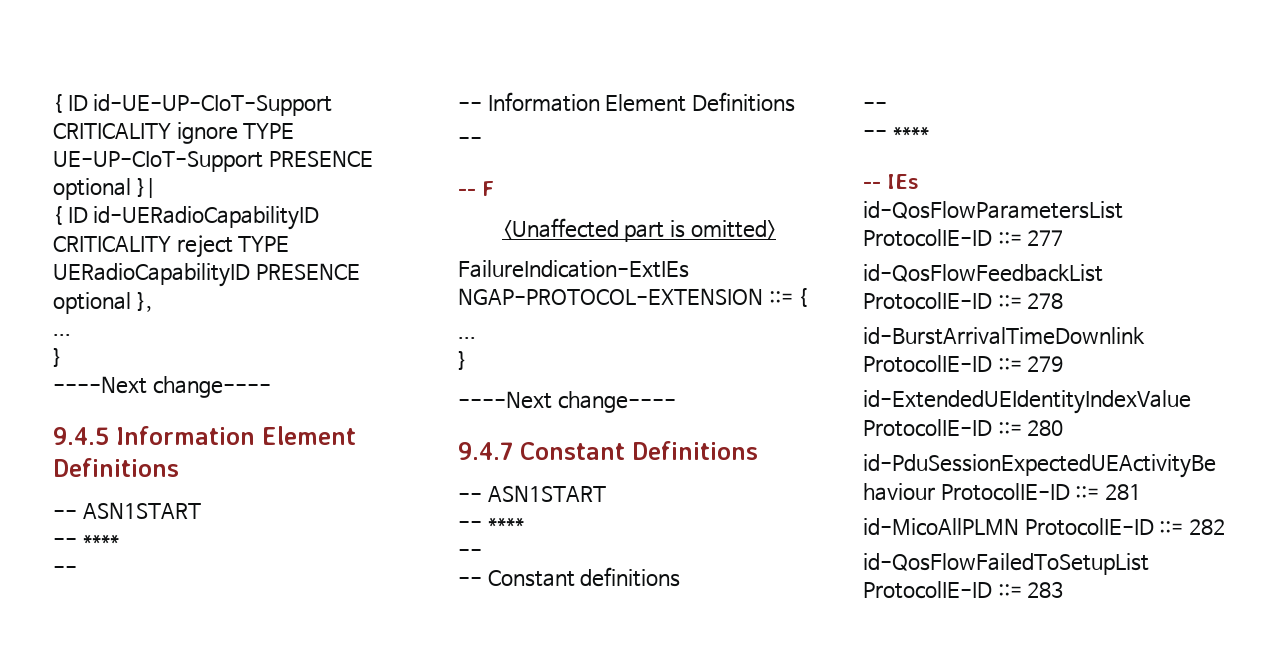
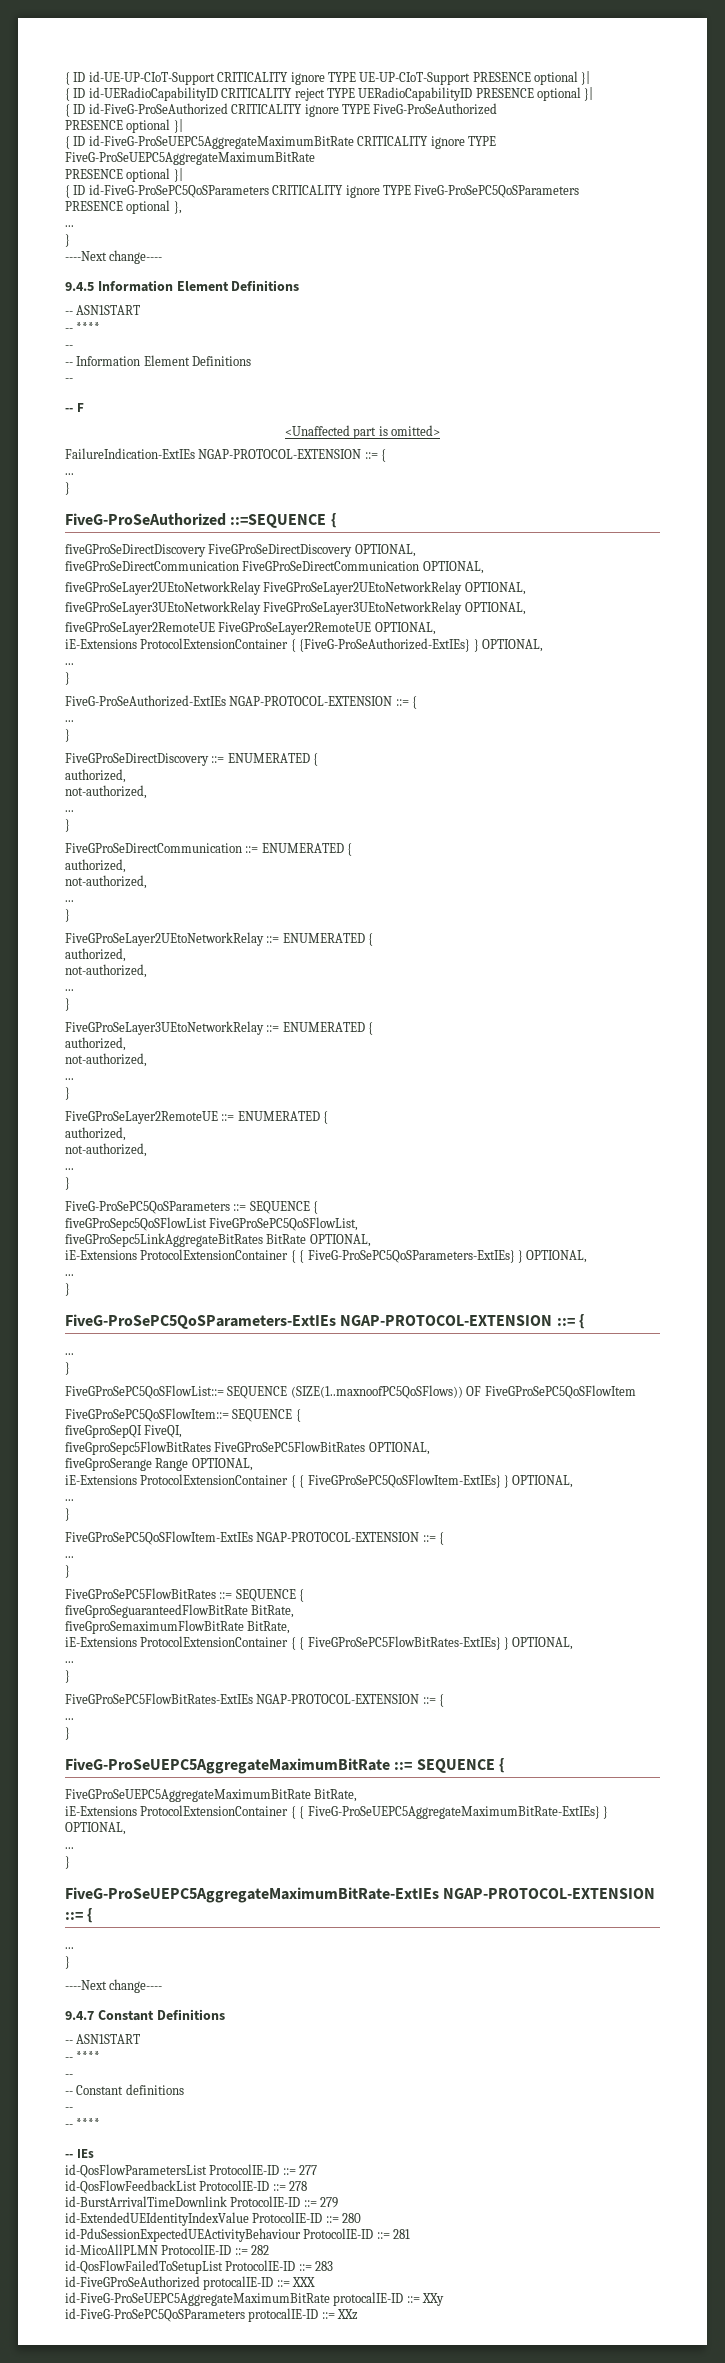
- { ID id-UERadioCapabilityID CRITICALITY reject TYPE UERadioCapabilityID PRESENCE optional },
+ { ID id-UERadioCapabilityID CRITICALITY reject TYPE UERadioCapabilityID PRESENCE optional }|
+ { ID id-FiveG-ProSeAuthorized CRITICALITY ignore TYPE FiveG-ProSeAuthorized
+ PRESENCE optional }|
+ { ID id-FiveG-ProSeUEPC5AggregateMaximumBitRate CRITICALITY ignore TYPE FiveG-ProSeUEPC5AggregateMaximumBitRate
+ PRESENCE optional }|
+ { ID id-FiveG-ProSePC5QoSParameters CRITICALITY ignore TYPE FiveG-ProSePC5QoSParameters
+ PRESENCE optional },
+ FiveG-ProSeAuthorized ::=SEQUENCE {
+ fiveGProSeDirectDiscovery FiveGProSeDirectDiscovery OPTIONAL,
+ fiveGProSeDirectCommunication FiveGProSeDirectCommunication OPTIONAL,
+ fiveGProSeLayer2UEtoNetworkRelay FiveGProSeLayer2UEtoNetworkRelay OPTIONAL,
+ fiveGProSeLayer3UEtoNetworkRelay FiveGProSeLayer3UEtoNetworkRelay OPTIONAL,
+ fiveGProSeLayer2RemoteUE FiveGProSeLayer2RemoteUE OPTIONAL,
+ iE-Extensions ProtocolExtensionContainer { {FiveG-ProSeAuthorized-ExtIEs} } OPTIONAL,
+ ...
+ }
+ FiveG-ProSeAuthorized-ExtIEs NGAP-PROTOCOL-EXTENSION ::= {
+ ...
+ }
+ FiveGProSeDirectDiscovery ::= ENUMERATED {
+ authorized,
+ not-authorized,
+ ...
+ }
+ FiveGProSeDirectCommunication ::= ENUMERATED {
+ authorized,
+ not-authorized,
+ ...
+ }
+ FiveGProSeLayer2UEtoNetworkRelay ::= ENUMERATED {
+ authorized,
+ not-authorized,
+ ...
+ }
+ FiveGProSeLayer3UEtoNetworkRelay ::= ENUMERATED {
+ authorized,
+ not-authorized,
+ ...
+ }
+ FiveGProSeLayer2RemoteUE ::= ENUMERATED {
+ authorized,
+ not-authorized,
+ ...
+ }
+ FiveG-ProSePC5QoSParameters ::= SEQUENCE {
+ fiveGProSepc5QoSFlowList FiveGProSePC5QoSFlowList,
+ fiveGProSepc5LinkAggregateBitRates BitRate OPTIONAL,
+ iE-Extensions ProtocolExtensionContainer { { FiveG-ProSePC5QoSParameters-ExtIEs} } OPTIONAL,
+ ...
+ }
+ FiveG-ProSePC5QoSParameters-ExtIEs NGAP-PROTOCOL-EXTENSION ::= {
+ ...
+ }
+ FiveGProSePC5QoSFlowList::= SEQUENCE (SIZE(1..maxnoofPC5QoSFlows)) OF FiveGProSePC5QoSFlowItem
+ FiveGProSePC5QoSFlowItem::= SEQUENCE {
+ fiveGproSepQI FiveQI,
+ fiveGproSepc5FlowBitRates FiveGProSePC5FlowBitRates OPTIONAL,
+ fiveGproSerange Range OPTIONAL,
+ iE-Extensions ProtocolExtensionContainer { { FiveGProSePC5QoSFlowItem-ExtIEs} } OPTIONAL,
+ ...
+ }
+ FiveGProSePC5QoSFlowItem-ExtIEs NGAP-PROTOCOL-EXTENSION ::= {
+ ...
+ }
+ FiveGProSePC5FlowBitRates ::= SEQUENCE {
+ fiveGproSeguaranteedFlowBitRate BitRate,
+ fiveGproSemaximumFlowBitRate BitRate,
+ iE-Extensions ProtocolExtensionContainer { { FiveGProSePC5FlowBitRates-ExtIEs} } OPTIONAL,
+ ...
+ }
+ FiveGProSePC5FlowBitRates-ExtIEs NGAP-PROTOCOL-EXTENSION ::= {
+ ...
+ }
+ FiveG-ProSeUEPC5AggregateMaximumBitRate ::= SEQUENCE {
+ FiveGProSeUEPC5AggregateMaximumBitRate BitRate,
+ iE-Extensions ProtocolExtensionContainer { { FiveG-ProSeUEPC5AggregateMaximumBitRate-ExtIEs} } OPTIONAL,
+ ...
+ }
+ FiveG-ProSeUEPC5AggregateMaximumBitRate-ExtIEs NGAP-PROTOCOL-EXTENSION ::= {
+ ...
+ }
+ id-FiveGProSeAuthorized protocalIE-ID ::= XXX
+ id-FiveG-ProSeUEPC5AggregateMaximumBitRate protocalIE-ID ::= XXy
+ id-FiveG-ProSePC5QoSParameters protocalIE-ID ::= XXz

